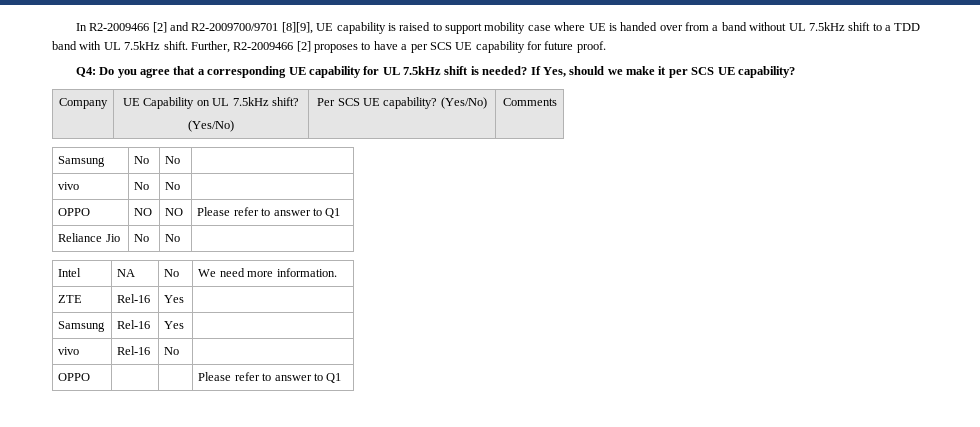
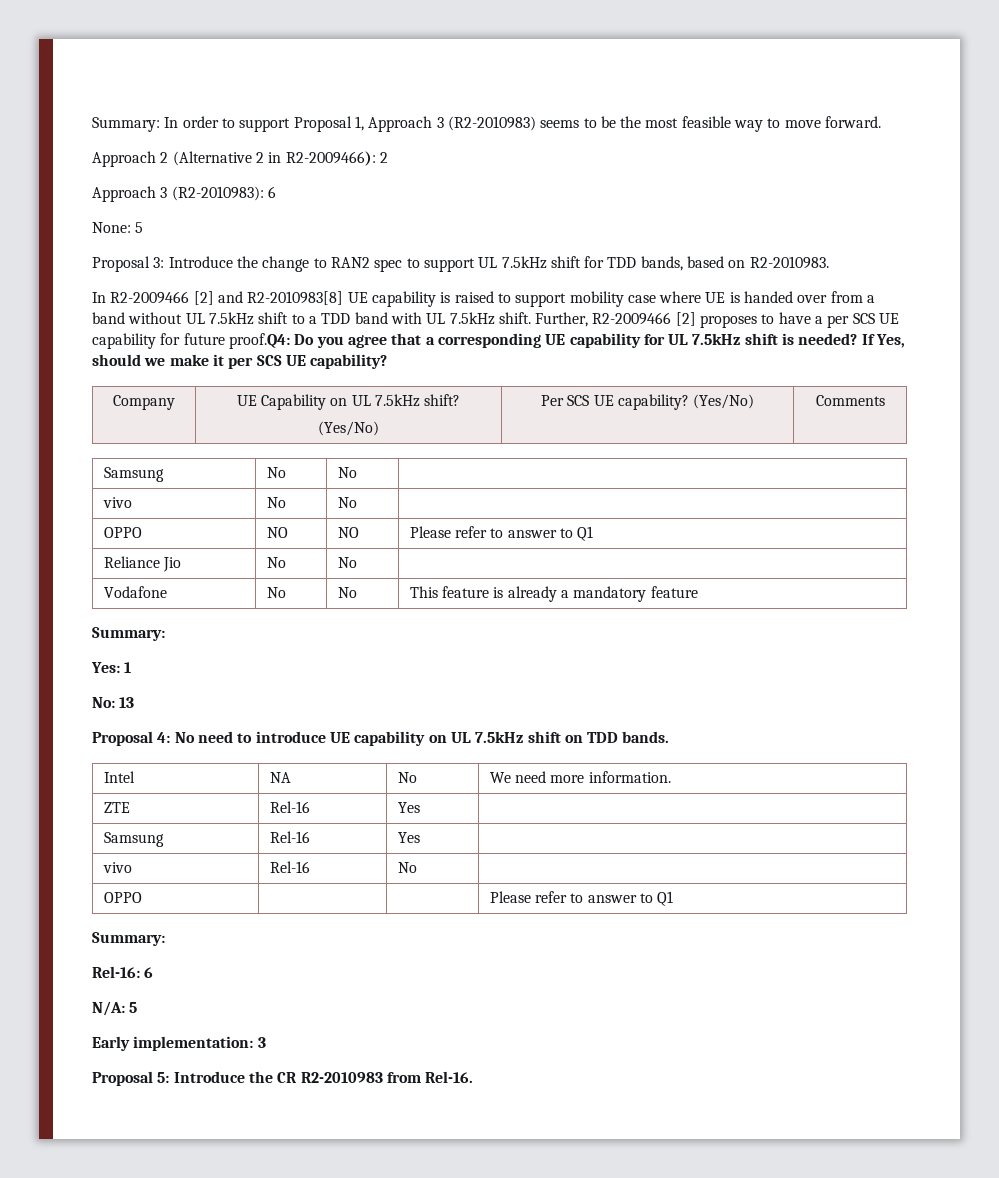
+ Summary: In order to support Proposal 1, Approach 3 (R2-2010983) seems to be the most feasible way to move forward.
+ Approach 2 (Alternative 2 in R2-2009466): 2
+ Approach 3 (R2-2010983): 6
+ None: 5
+ Proposal 3: Introduce the change to RAN2 spec to support UL 7.5kHz shift for TDD bands, based on R2-2010983.
- In R2-2009466 [2] and R2-2009700/9701 [8][9], UE capability is raised to support mobility case where UE is handed over from a band without UL 7.5kHz shift to a TDD band with UL 7.5kHz shift.
+ In R2-2009466 [2] and R2-2010983[8] UE capability is raised to support mobility case where UE is handed over from a band without UL 7.5kHz shift to a TDD band with UL 7.5kHz shift.
- Further, R2-2009466 [2] proposes to have a per SCS UE capability for future proof.
- Q4: Do you agree that a corresponding UE capability for UL 7.5kHz shift is needed?
+ Further, R2-2009466 [2] proposes to have a per SCS UE capability for future proof.Q4: Do you agree that a corresponding UE capability for UL 7.5kHz shift is needed?
+ Vodafone | No | No | This feature is already a mandatory feature
+ Summary:
+ Yes: 1
+ No: 13
+ Proposal 4: No need to introduce UE capability on UL 7.5kHz shift on TDD bands.
  OPPO | | | Please refer to answer to Q1
+ Summary:
+ Rel-16: 6
+ N/A: 5
+ Early implementation: 3
+ Proposal 5: Introduce the CR R2-2010983 from Rel-16.

